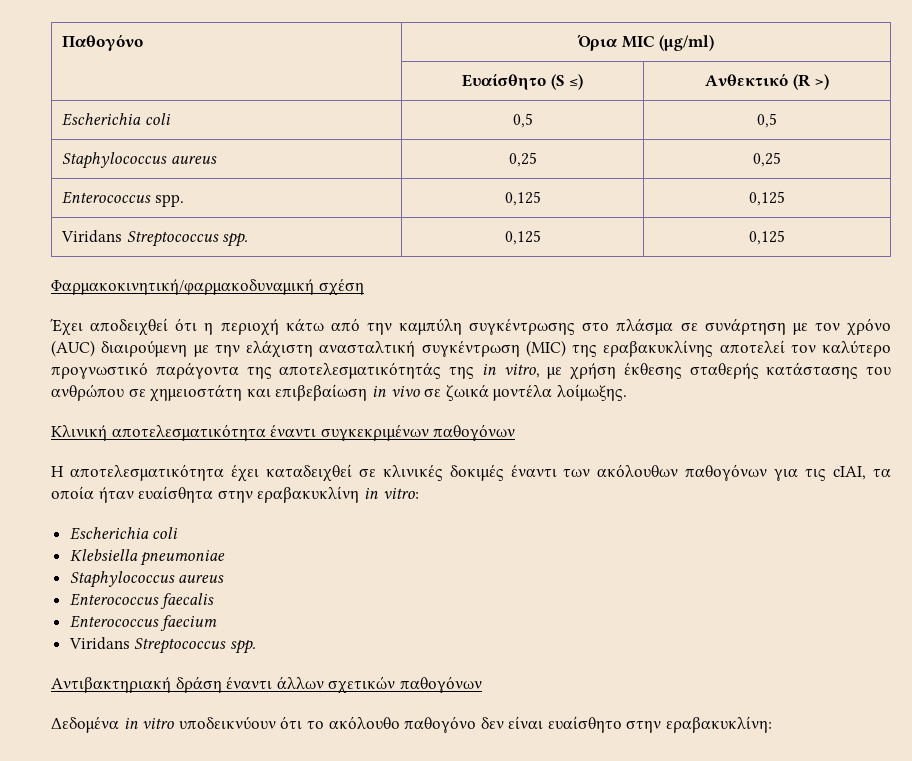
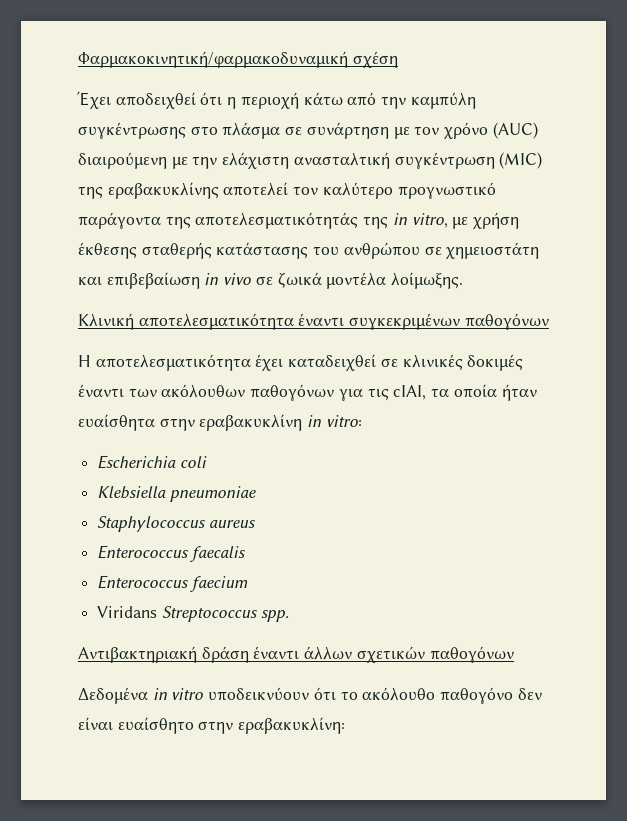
- Παθογόνο | Όρια MIC (µg/ml)
- | Ευαίσθητο (S ≤) | Ανθεκτικό (R >)
- Escherichia coli | 0,5 | 0,5
- Staphylococcus aureus | 0,25 | 0,25
- Enterococcus spp. | 0,125 | 0,125
- Viridans Streptococcus spp. | 0,125 | 0,125

